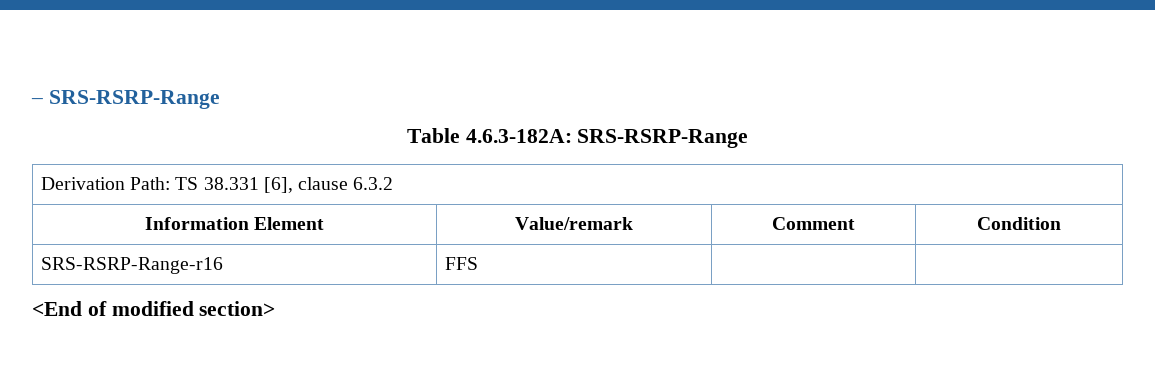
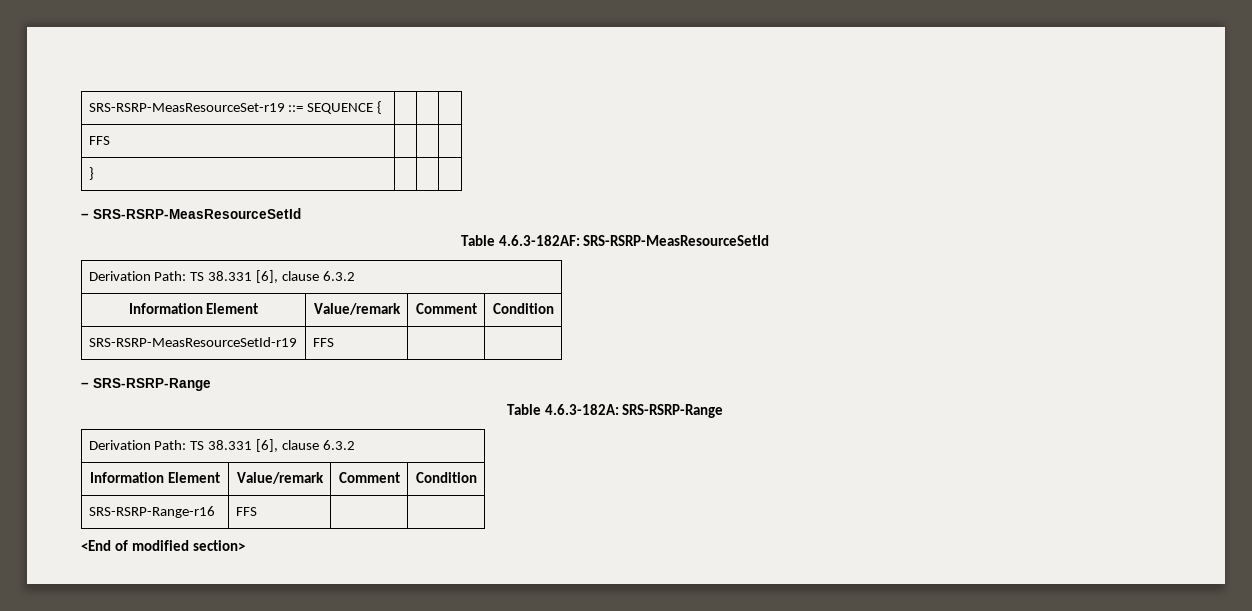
+ SRS-RSRP-MeasResourceSet-r19 ::= SEQUENCE { | | |
+ FFS | | |
+ } | | |
+ – SRS-RSRP-MeasResourceSetId
+ Table 4.6.3-182AF: SRS-RSRP-MeasResourceSetId
+ Derivation Path: TS 38.331 [6], clause 6.3.2
+ Information Element | Value/remark | Comment | Condition
+ SRS-RSRP-MeasResourceSetId-r19 | FFS | |

